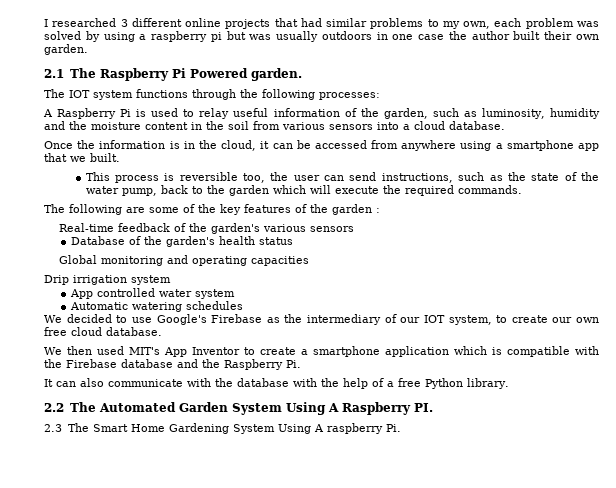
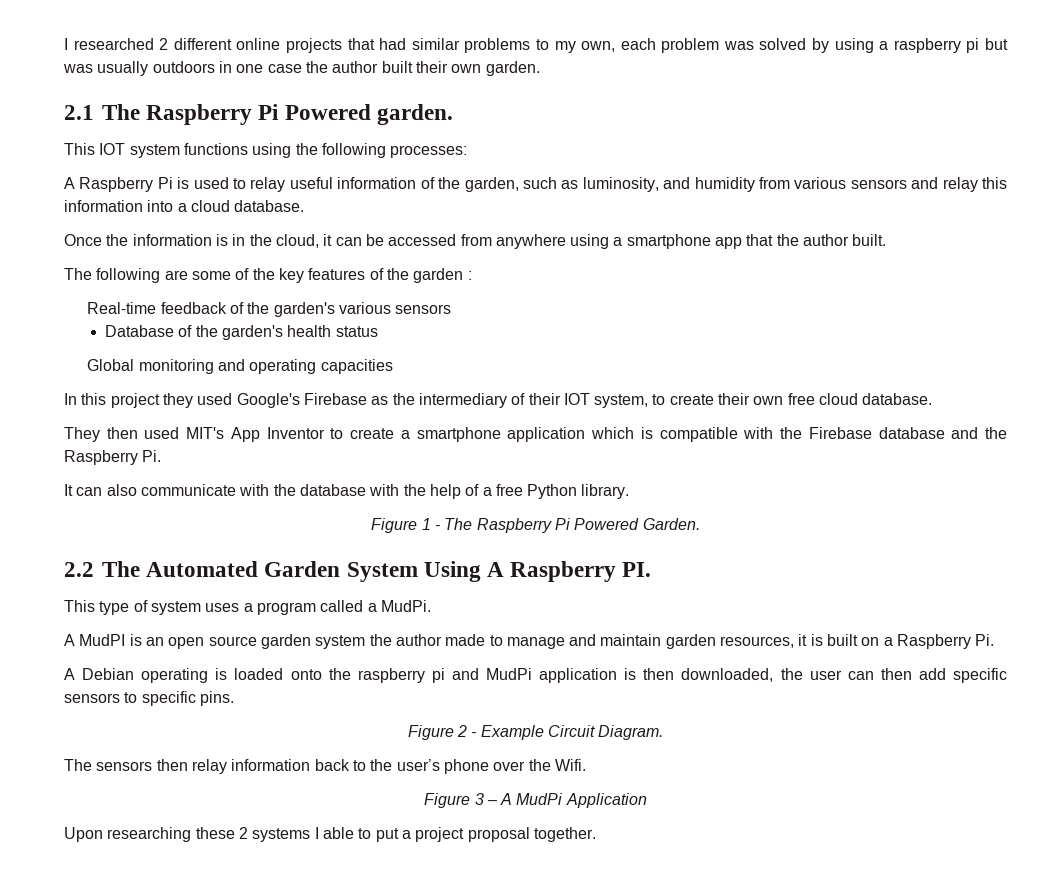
- I researched 3 different online projects that had similar problems to my own, each problem was solved by using a raspberry pi but was usually outdoors in one case the author built their own garden.
+ I researched 2 different online projects that had similar problems to my own, each problem was solved by using a raspberry pi but was usually outdoors in one case the author built their own garden.
- The IOT system functions through the following processes:
+ This IOT system functions using the following processes:
- A Raspberry Pi is used to relay useful information of the garden, such as luminosity, humidity and the moisture content in the soil from various sensors into a cloud database.
+ A Raspberry Pi is used to relay useful information of the garden, such as luminosity, and humidity from various sensors and relay this information into a cloud database.
- Once the information is in the cloud, it can be accessed from anywhere using a smartphone app that we built.
+ Once the information is in the cloud, it can be accessed from anywhere using a smartphone app that the author built.
- This process is reversible too, the user can send instructions, such as the state of the water pump, back to the garden which will execute the required commands.
- Drip irrigation system
- App controlled water system
- Automatic watering schedules
- We decided to use Google's Firebase as the intermediary of our IOT system, to create our own free cloud database.
+ In this project they used Google's Firebase as the intermediary of their IOT system, to create their own free cloud database.
- We then used MIT's App Inventor to create a smartphone application which is compatible with the Firebase database and the Raspberry Pi.
+ They then used MIT's App Inventor to create a smartphone application which is compatible with the Firebase database and the Raspberry Pi.
+ Figure 1 - The Raspberry Pi Powered Garden.
- 2.3 The Smart Home Gardening System Using A raspberry Pi.
+ This type of system uses a program called a MudPi.
+ A MudPI is an open source garden system the author made to manage and maintain garden resources, it is built on a Raspberry Pi.
+ A Debian operating is loaded onto the raspberry pi and MudPi application is then downloaded, the user can then add specific sensors to specific pins.
+ Figure 2 ‐ Example Circuit Diagram.
+ The sensors then relay information back to the user’s phone over the Wifi.
+ Figure 3 – A MudPi Application
+ Upon researching these 2 systems I able to put a project proposal together.

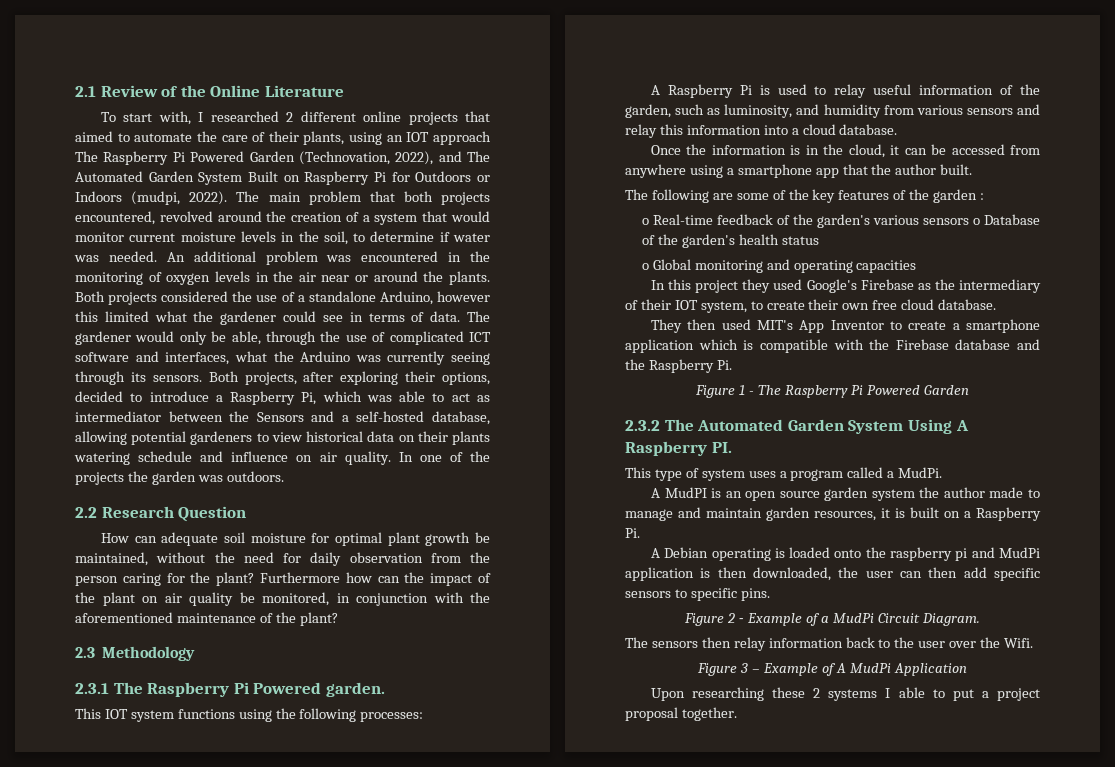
- I researched 2 different online projects that had similar problems to my own, each problem was solved by using a raspberry pi but was usually outdoors in one case the author built their own garden.
- 2.1 The Raspberry Pi Powered garden.
+ 2.1 Review of the Online Literature
+ To start with, I researched 2 different online projects that aimed to automate the care of their plants, using an IOT approach The Raspberry Pi Powered Garden (Technovation, 2022), and The Automated Garden System Built on Raspberry Pi for Outdoors or Indoors (mudpi, 2022). The main problem that both projects encountered, revolved around the creation of a system that would monitor current moisture levels in the soil, to determine if water was needed. An additional problem was encountered in the monitoring of oxygen levels in the air near or around the plants. Both projects considered the use of a standalone Arduino, however this limited what the gardener could see in terms of data. The gardener would only be able, through the use of complicated ICT software and interfaces, what the Arduino was currently seeing through its sensors. Both projects, after exploring their options, decided to introduce a Raspberry Pi, which was able to act as intermediator between the Sensors and a self-hosted database, allowing potential gardeners to view historical data on their plants watering schedule and influence on air quality. In one of the projects the garden was outdoors.
+ 2.2 Research Question
+ How can adequate soil moisture for optimal plant growth be maintained, without the need for daily observation from the person caring for the plant? Furthermore how can the impact of the plant on air quality be monitored, in conjunction with the aforementioned maintenance of the plant?
+ 2.3 Methodology
+ 2.3.1 The Raspberry Pi Powered garden.
- Real-time feedback of the garden's various sensors
- Database of the garden's health status
+ o Real-time feedback of the garden's various sensors o Database of the garden's health status
- Global monitoring and operating capacities
+ o Global monitoring and operating capacities
- It can also communicate with the database with the help of a free Python library.
- Figure 1 - The Raspberry Pi Powered Garden.
- 2.2 The Automated Garden System Using A Raspberry PI.
+ Figure 1 - The Raspberry Pi Powered Garden
+ 2.3.2 The Automated Garden System Using A Raspberry PI.
- Figure 2 ‐ Example Circuit Diagram.
+ Figure 2 ‐ Example of a MudPi Circuit Diagram.
- The sensors then relay information back to the user’s phone over the Wifi.
+ The sensors then relay information back to the user over the Wifi.
- Figure 3 – A MudPi Application
+ Figure 3 – Example of A MudPi Application

